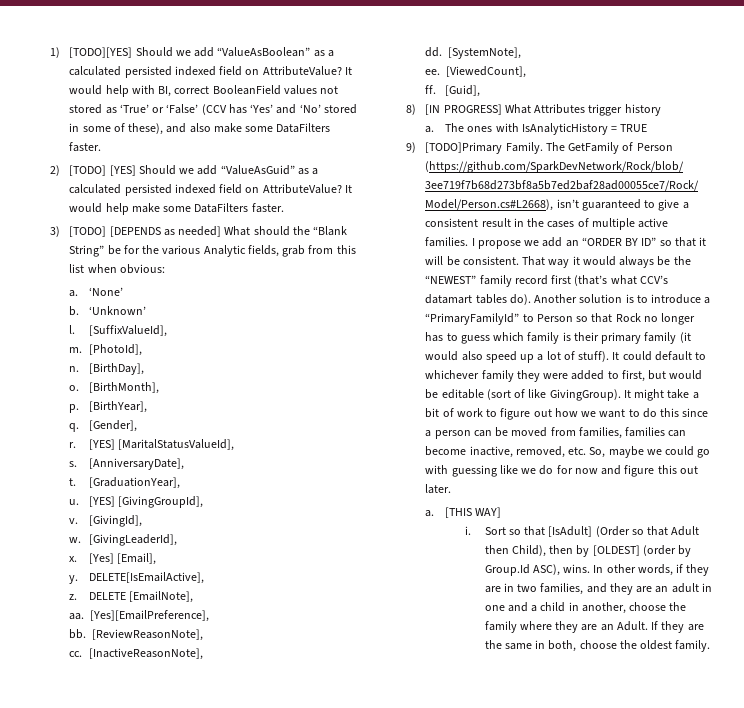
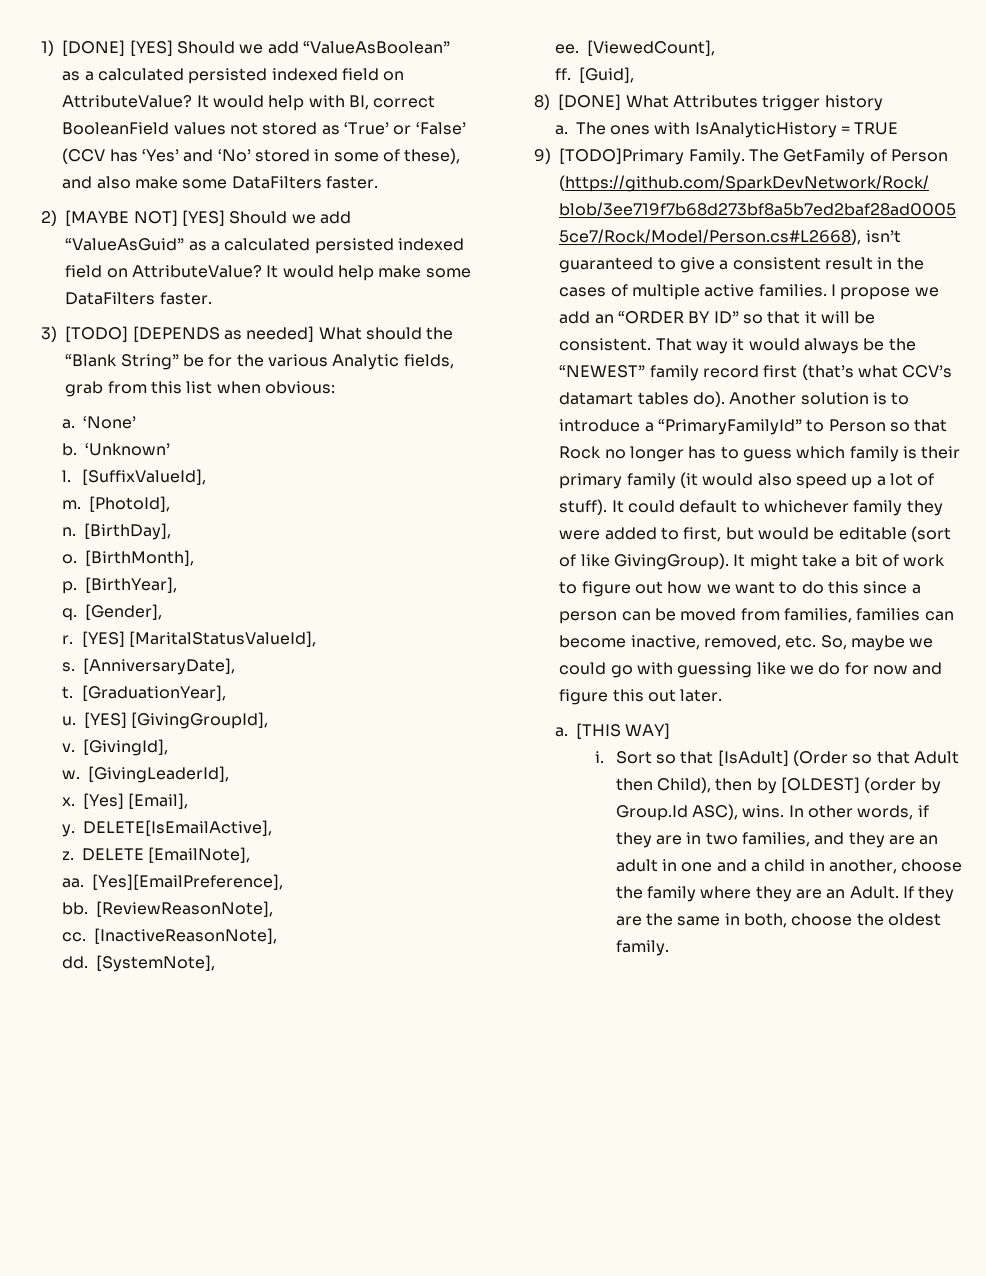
- 1) [TODO][YES] Should we add “ValueAsBoolean” as a calculated persisted indexed field on AttributeValue?
+ 1) [DONE] [YES] Should we add “ValueAsBoolean” as a calculated persisted indexed field on AttributeValue?
- 2) [TODO] [YES] Should we add “ValueAsGuid” as a calculated persisted indexed field on AttributeValue?
+ 2) [MAYBE NOT] [YES] Should we add “ValueAsGuid” as a calculated persisted indexed field on AttributeValue?
- 8) [IN PROGRESS] What Attributes trigger history
+ 8) [DONE] What Attributes trigger history

